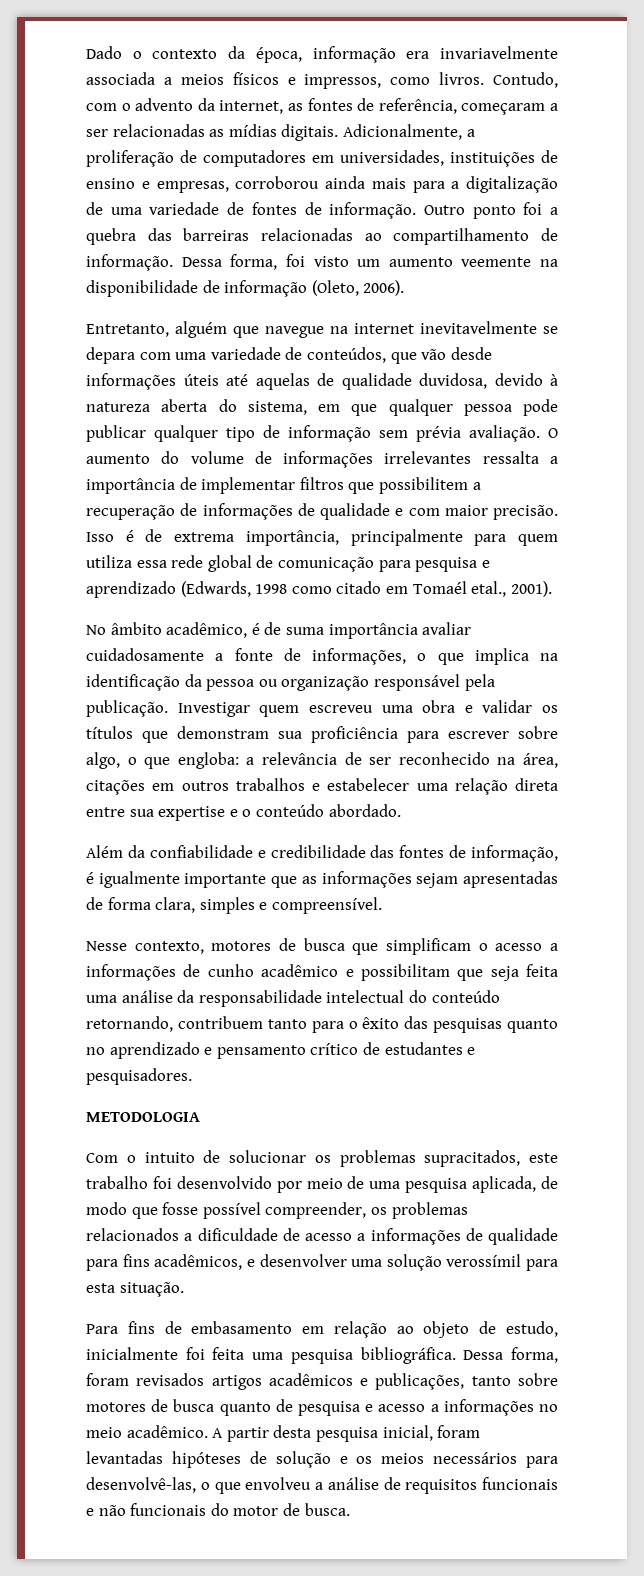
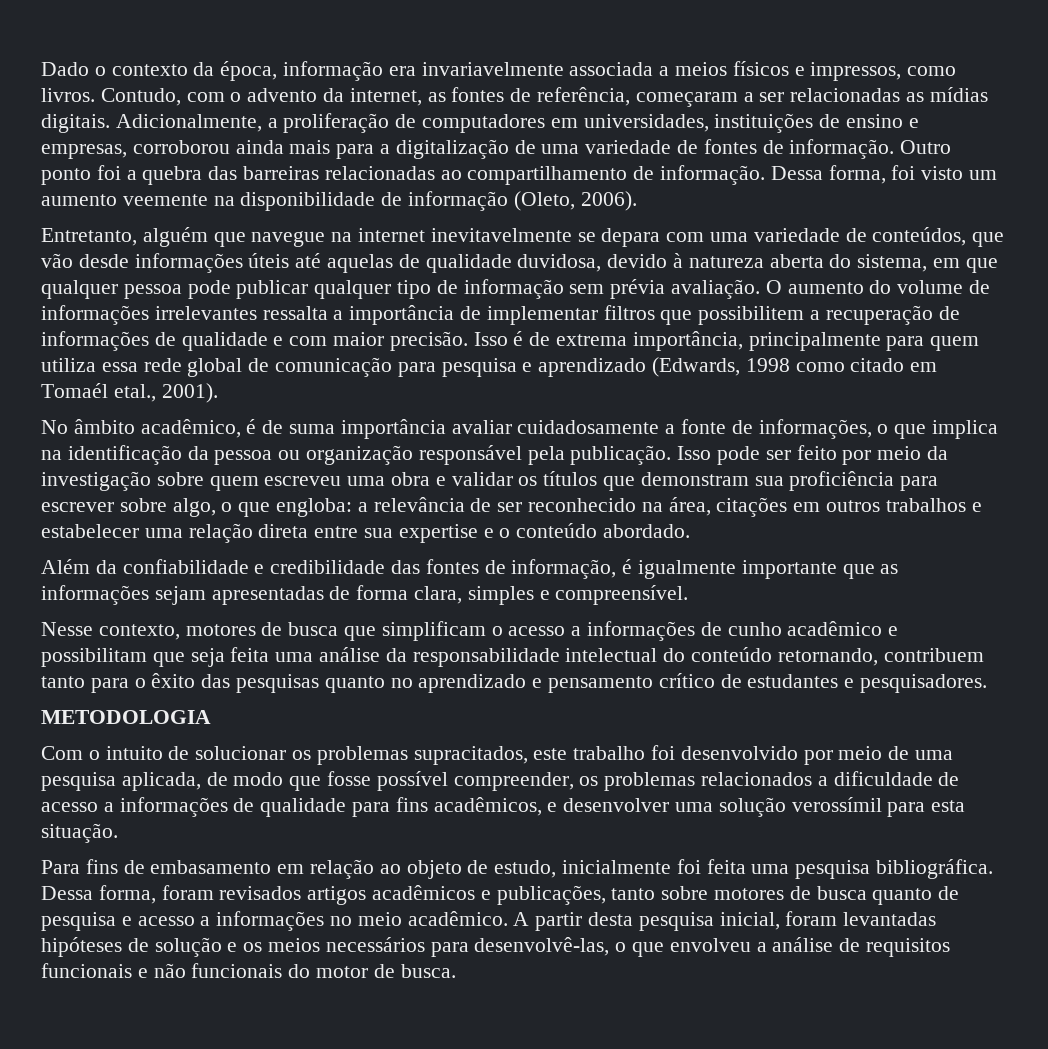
- Investigar quem escreveu uma obra e validar os títulos que demonstram sua proficiência para escrever sobre algo, o que engloba: a relevância de ser reconhecido na área, citações em outros trabalhos e estabelecer uma relação direta entre sua expertise e o conteúdo abordado.
+ Isso pode ser feito por meio da investigação sobre quem escreveu uma obra e validar os títulos que demonstram sua proficiência para escrever sobre algo, o que engloba: a relevância de ser reconhecido na área, citações em outros trabalhos e estabelecer uma relação direta entre sua expertise e o conteúdo abordado.

